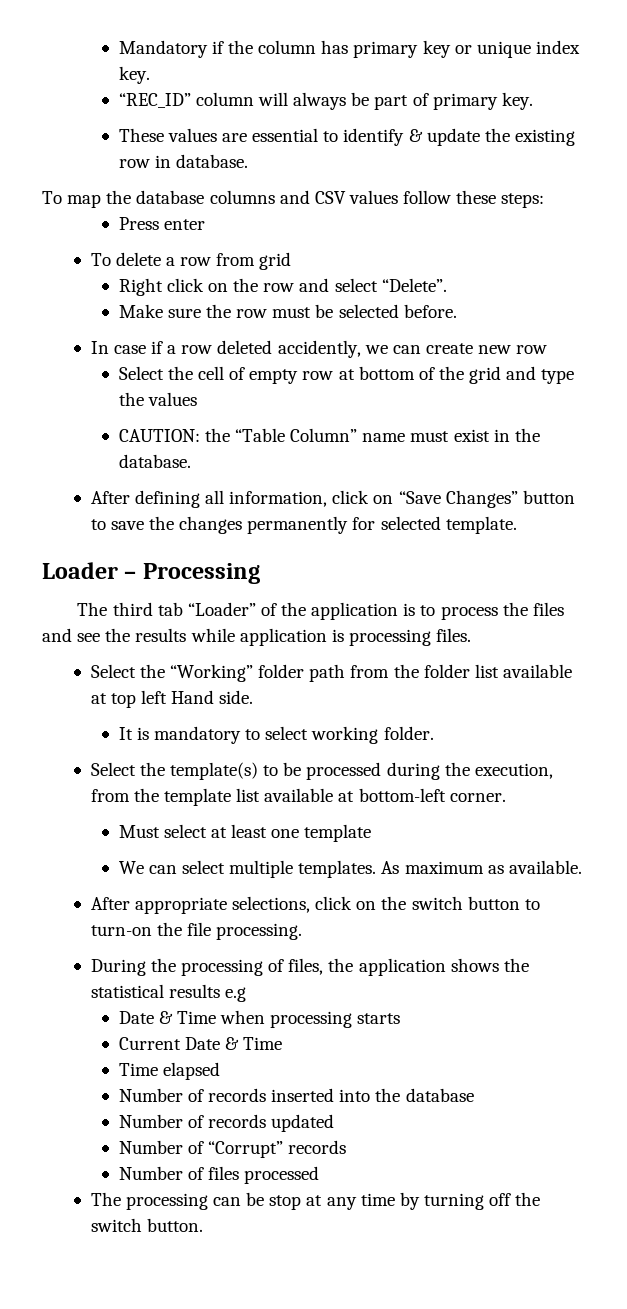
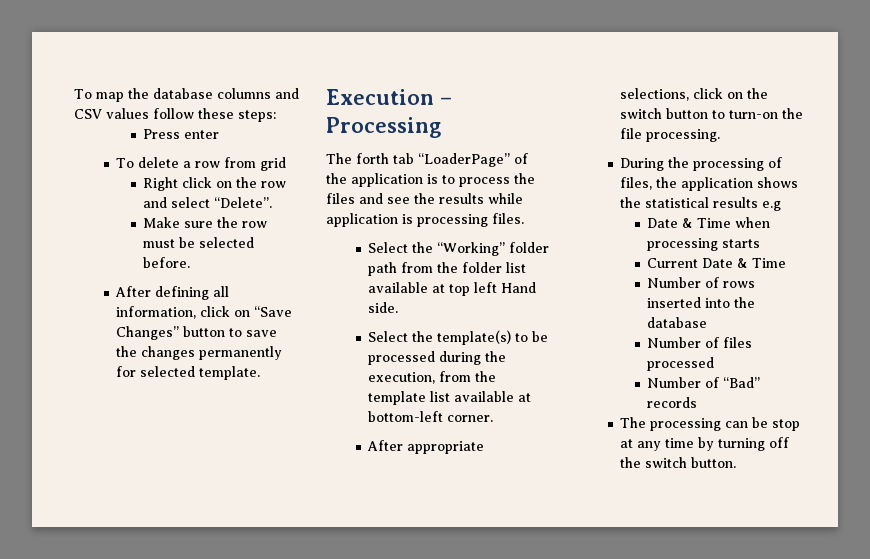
- Mandatory if the column has primary key or unique index key.
- “REC_ID” column will always be part of primary key.
- These values are essential to identify & update the existing row in database.
- In case if a row deleted accidently, we can create new row
- Select the cell of empty row at bottom of the grid and type the values
- CAUTION: the “Table Column” name must exist in the database.
- Loader – Processing
+ Execution – Processing
- The third tab “Loader” of the application is to process the files and see the results while application is processing files.
+ The forth tab “LoaderPage” of the application is to process the files and see the results while application is processing files.
- It is mandatory to select working folder.
- Must select at least one template
- We can select multiple templates. As maximum as available.
- Time elapsed
- Number of records inserted into the database
+ Number of rows inserted into the database
- Number of records updated
- Number of “Corrupt” records
  Number of files processed
+ Number of “Bad” records

